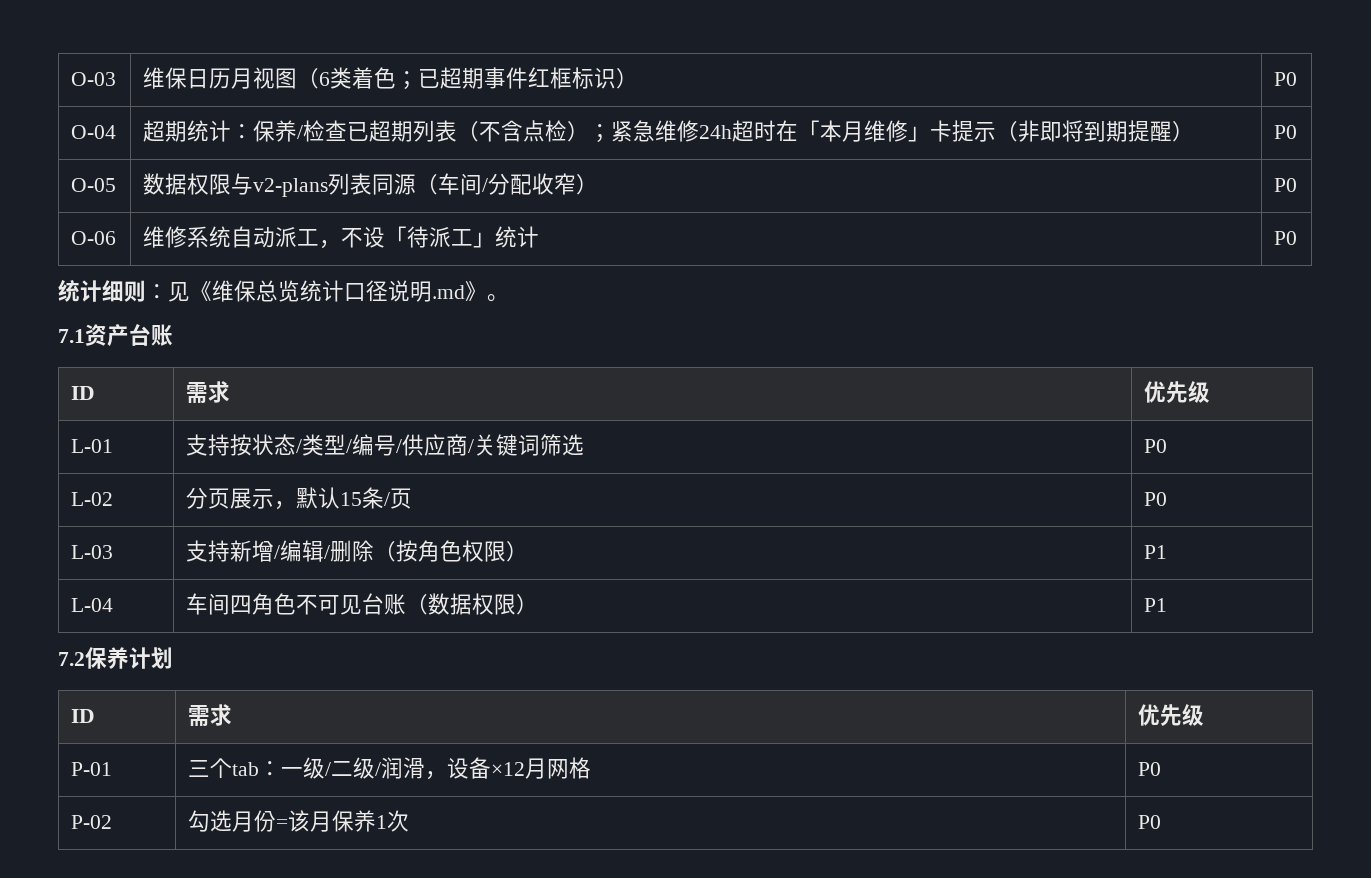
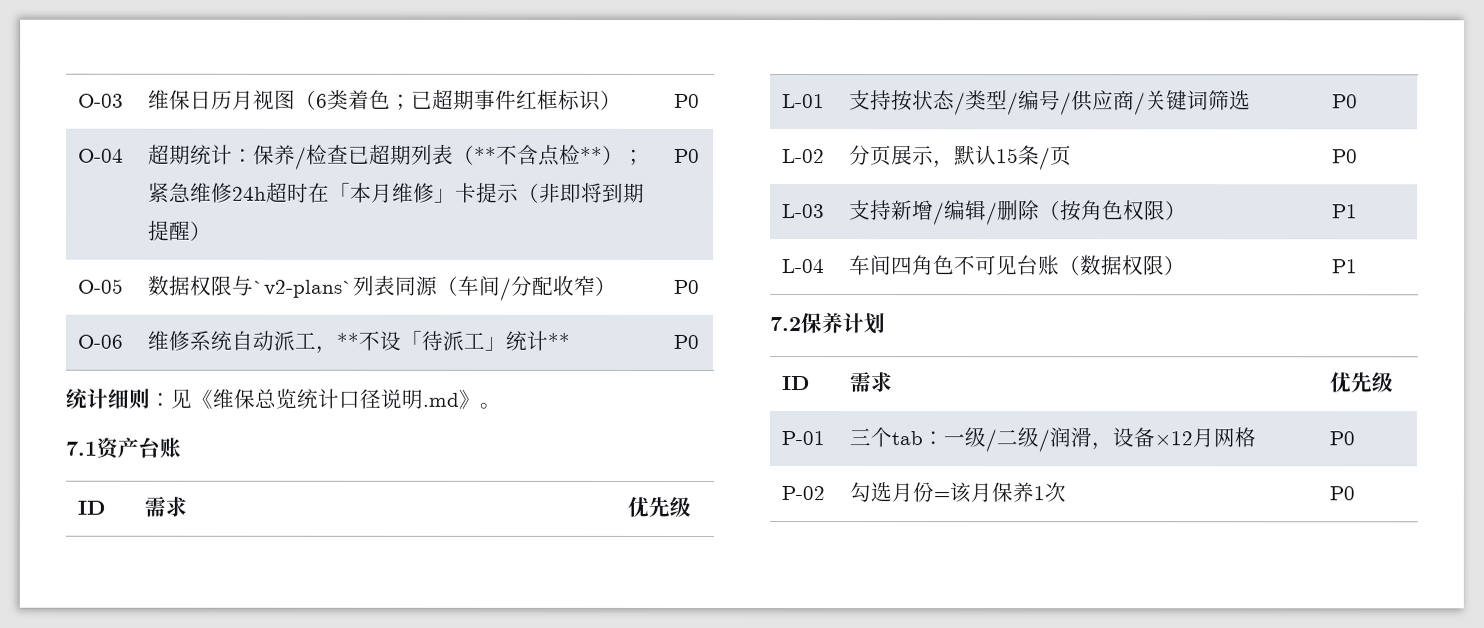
- O-04 | 超期统计：保养/检查已超期列表（不含点检）；紧急维修24h超时在「本月维修」卡提示（非即将到期提醒） | P0
+ O-04 | 超期统计：保养/检查已超期列表（**不含点检**）；紧急维修24h超时在「本月维修」卡提示（非即将到期提醒） | P0
- O-05 | 数据权限与v2-plans列表同源（车间/分配收窄） | P0
+ O-05 | 数据权限与`v2-plans`列表同源（车间/分配收窄） | P0
- O-06 | 维修系统自动派工，不设「待派工」统计 | P0
+ O-06 | 维修系统自动派工，**不设「待派工」统计** | P0

